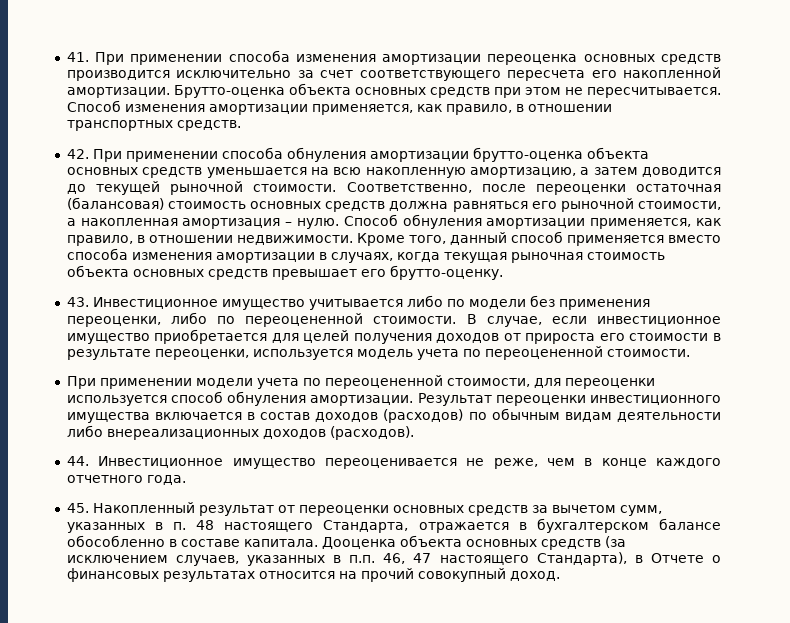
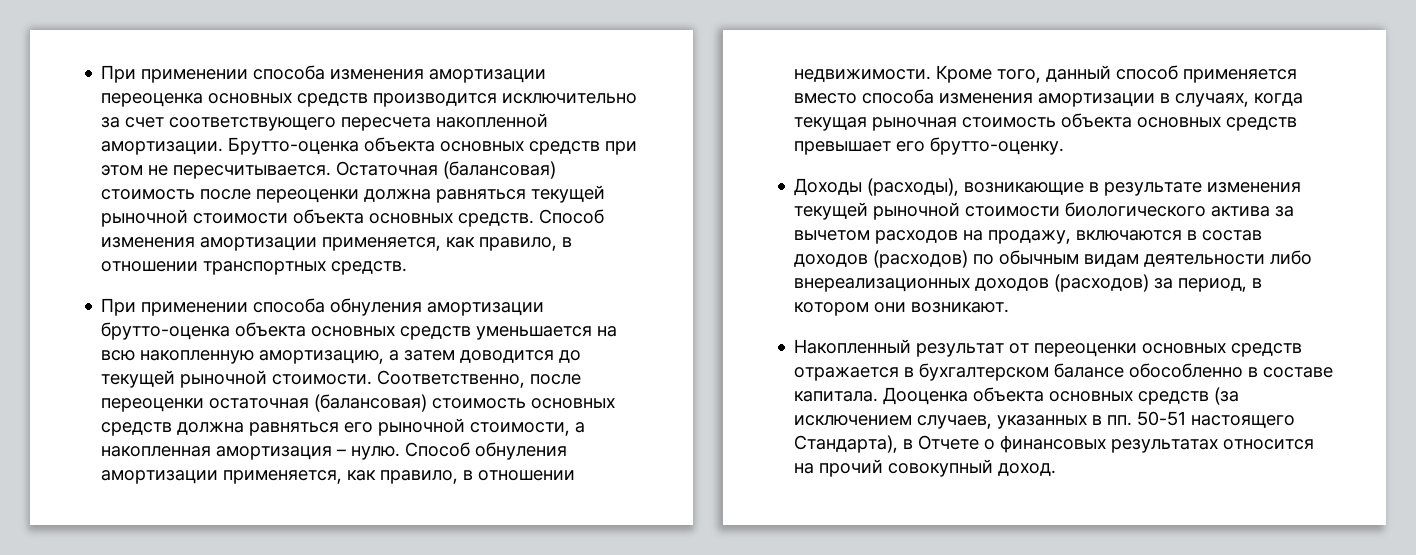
- 41. При применении способа изменения амортизации переоценка основных средств производится исключительно за счет соответствующего пересчета его накопленной амортизации.
+ При применении способа изменения амортизации переоценка основных средств производится исключительно за счет соответствующего пересчета накопленной амортизации.
+ Остаточная (балансовая) стоимость после переоценки должна равняться текущей рыночной стоимости объекта основных средств.
- 42. При применении способа обнуления амортизации брутто-оценка объекта основных средств уменьшается на всю накопленную амортизацию, а затем доводится до текущей рыночной стоимости.
+ При применении способа обнуления амортизации брутто-оценка объекта основных средств уменьшается на всю накопленную амортизацию, а затем доводится до текущей рыночной стоимости.
- 43. Инвестиционное имущество учитывается либо по модели без применения переоценки, либо по переоцененной стоимости. В случае, если инвестиционное имущество приобретается для целей получения доходов от прироста его стоимости в результате переоценки, используется модель учета по переоцененной стоимости.
- При применении модели учета по переоцененной стоимости, для переоценки используется способ обнуления амортизации. Результат переоценки инвестиционного имущества включается в состав доходов (расходов) по обычным видам деятельности либо внереализационных доходов (расходов).
- 44. Инвестиционное имущество переоценивается не реже, чем в конце каждого отчетного года.
- 45. Накопленный результат от переоценки основных средств за вычетом сумм, указанных в п. 48 настоящего Стандарта, отражается в бухгалтерском балансе обособленно в составе капитала.
+ Доходы (расходы), возникающие в результате изменения текущей рыночной стоимости биологического актива за вычетом расходов на продажу, включаются в состав доходов (расходов) по обычным видам деятельности либо внереализационных доходов (расходов) за период, в котором они возникают.
+ Накопленный результат от переоценки основных средств отражается в бухгалтерском балансе обособленно в составе капитала.
- Дооценка объекта основных средств (за исключением случаев, указанных в п.п. 46, 47 настоящего Стандарта), в Отчете о финансовых результатах относится на прочий совокупный доход.
+ Дооценка объекта основных средств (за исключением случаев, указанных в пп. 50-51 настоящего Стандарта), в Отчете о финансовых результатах относится на прочий совокупный доход.

